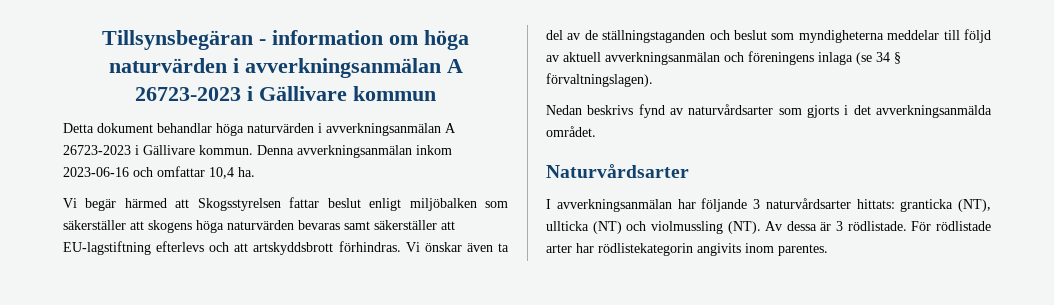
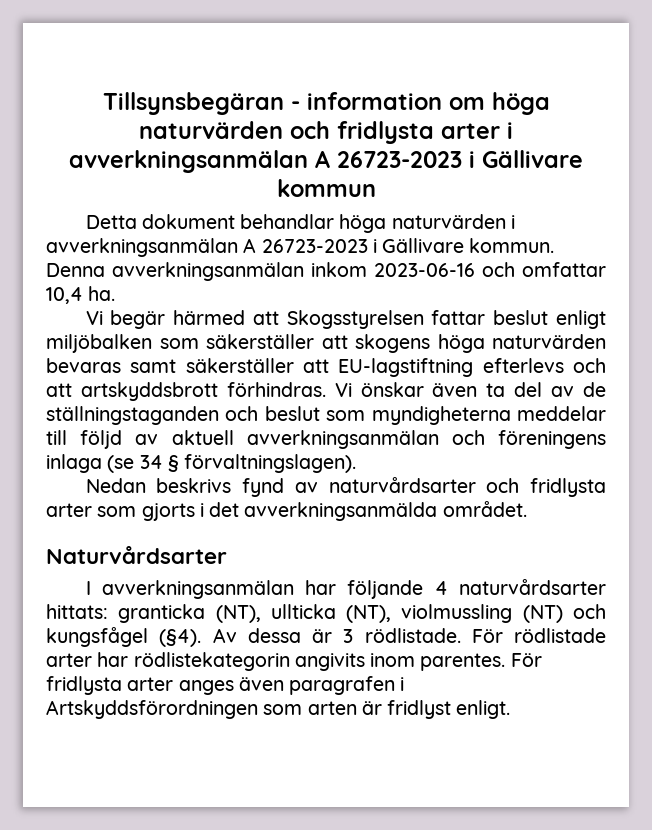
- Tillsynsbegäran - information om höga naturvärden i avverkningsanmälan A 26723-2023 i Gällivare kommun
+ Tillsynsbegäran - information om höga naturvärden och fridlysta arter i avverkningsanmälan A 26723-2023 i Gällivare kommun
- Nedan beskrivs fynd av naturvårdsarter som gjorts i det avverkningsanmälda området.
+ Nedan beskrivs fynd av naturvårdsarter och fridlysta arter som gjorts i det avverkningsanmälda området.
- I avverkningsanmälan har följande 3 naturvårdsarter hittats: granticka (NT), ullticka (NT) och violmussling (NT). Av dessa är 3 rödlistade.
+ I avverkningsanmälan har följande 4 naturvårdsarter hittats: granticka (NT), ullticka (NT), violmussling (NT) och kungsfågel (§4). Av dessa är 3 rödlistade.
+ För fridlysta arter anges även paragrafen i Artskyddsförordningen som arten är fridlyst enligt.

